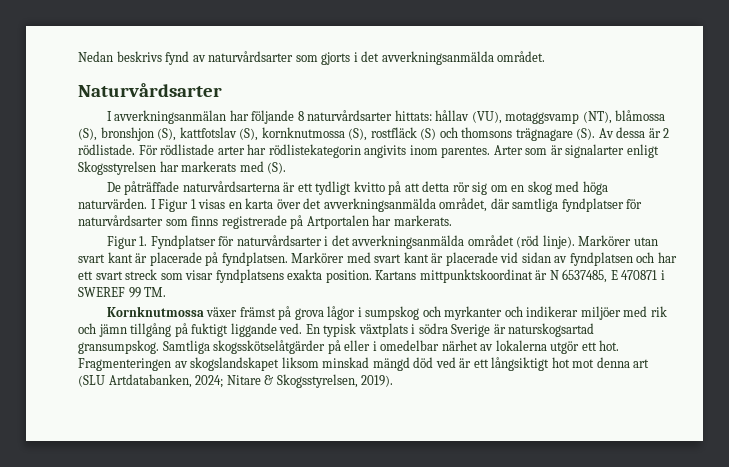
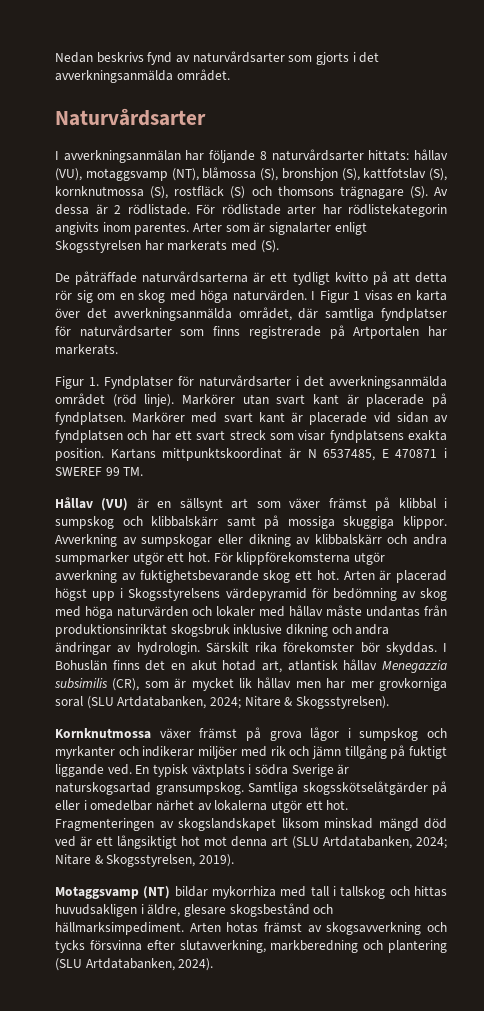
+ Hållav (VU) är en sällsynt art som växer främst på klibbal i sumpskog och klibbalskärr samt på mossiga skuggiga klippor. Avverkning av sumpskogar eller dikning av klibbalskärr och andra sumpmarker utgör ett hot. För klippförekomsterna utgör avverkning av fuktighetsbevarande skog ett hot. Arten är placerad högst upp i Skogsstyrelsens värdepyramid för bedömning av skog med höga naturvärden och lokaler med hållav måste undantas från produktionsinriktat skogsbruk inklusive dikning och andra ändringar av hydrologin. Särskilt rika förekomster bör skyddas. I Bohuslän finns det en akut hotad art, atlantisk hållav Menegazzia subsimilis (CR), som är mycket lik hållav men har mer grovkorniga soral (SLU Artdatabanken, 2024; Nitare & Skogsstyrelsen).
+ Motaggsvamp (NT) bildar mykorrhiza med tall i tallskog och hittas huvudsakligen i äldre, glesare skogsbestånd och hällmarksimpediment. Arten hotas främst av skogsavverkning och tycks försvinna efter slutavverkning, markberedning och plantering (SLU Artdatabanken, 2024).

